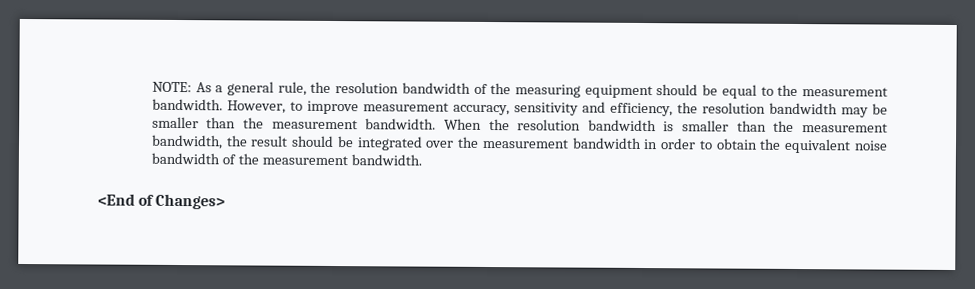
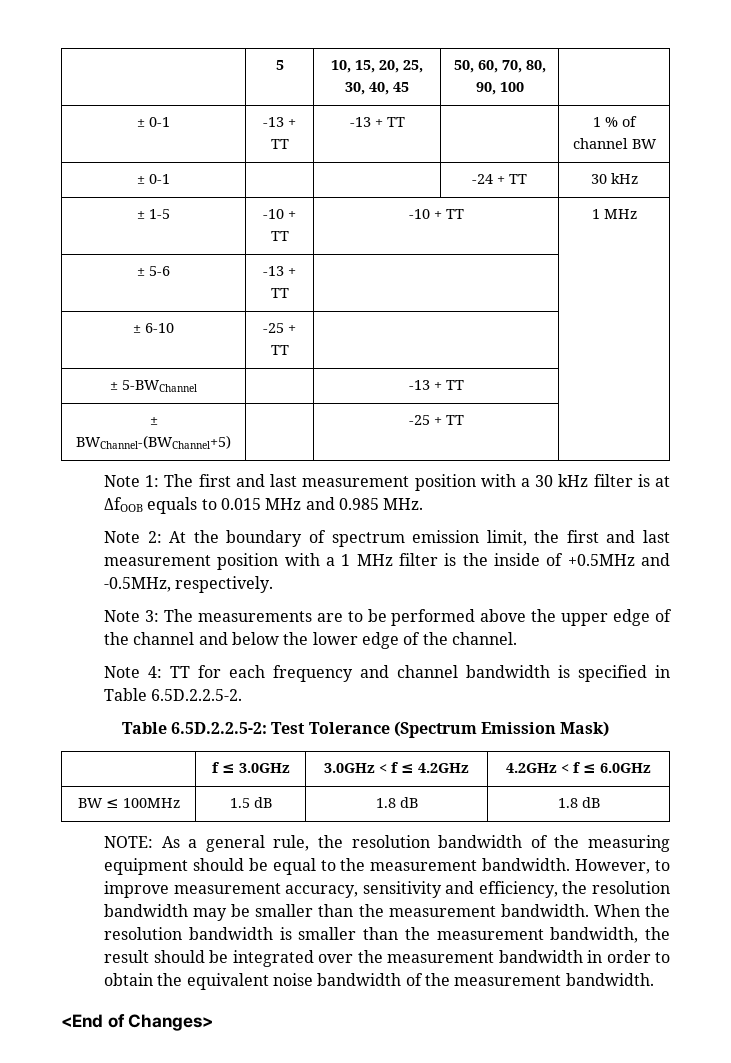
+ | 5 | 10, 15, 20, 25, 30, 40, 45 | 50, 60, 70, 80, 90, 100 |
+ ± 0-1 | -13 + TT | -13 + TT | | 1 % of channel BW
+ ± 0-1 | | | -24 + TT | 30 kHz
+ ± 1-5 | -10 + TT | -10 + TT | 1 MHz
+ ± 5-6 | -13 + TT | |
+ ± 6-10 | -25 + TT | |
+ ± 5-BWChannel | | -13 + TT |
+ ± BWChannel-(BWChannel+5) | | -25 + TT |
+ Note 1: The first and last measurement position with a 30 kHz filter is at ΔfOOB equals to 0.015 MHz and 0.985 MHz.
+ Note 2: At the boundary of spectrum emission limit, the first and last measurement position with a 1 MHz filter is the inside of +0.5MHz and -0.5MHz, respectively.
+ Note 3: The measurements are to be performed above the upper edge of the channel and below the lower edge of the channel.
+ Note 4: TT for each frequency and channel bandwidth is specified in Table 6.5D.2.2.5-2.
+ Table 6.5D.2.2.5-2: Test Tolerance (Spectrum Emission Mask)
+ | f ≤ 3.0GHz | 3.0GHz < f ≤ 4.2GHz | 4.2GHz < f ≤ 6.0GHz
+ BW ≤ 100MHz | 1.5 dB | 1.8 dB | 1.8 dB

